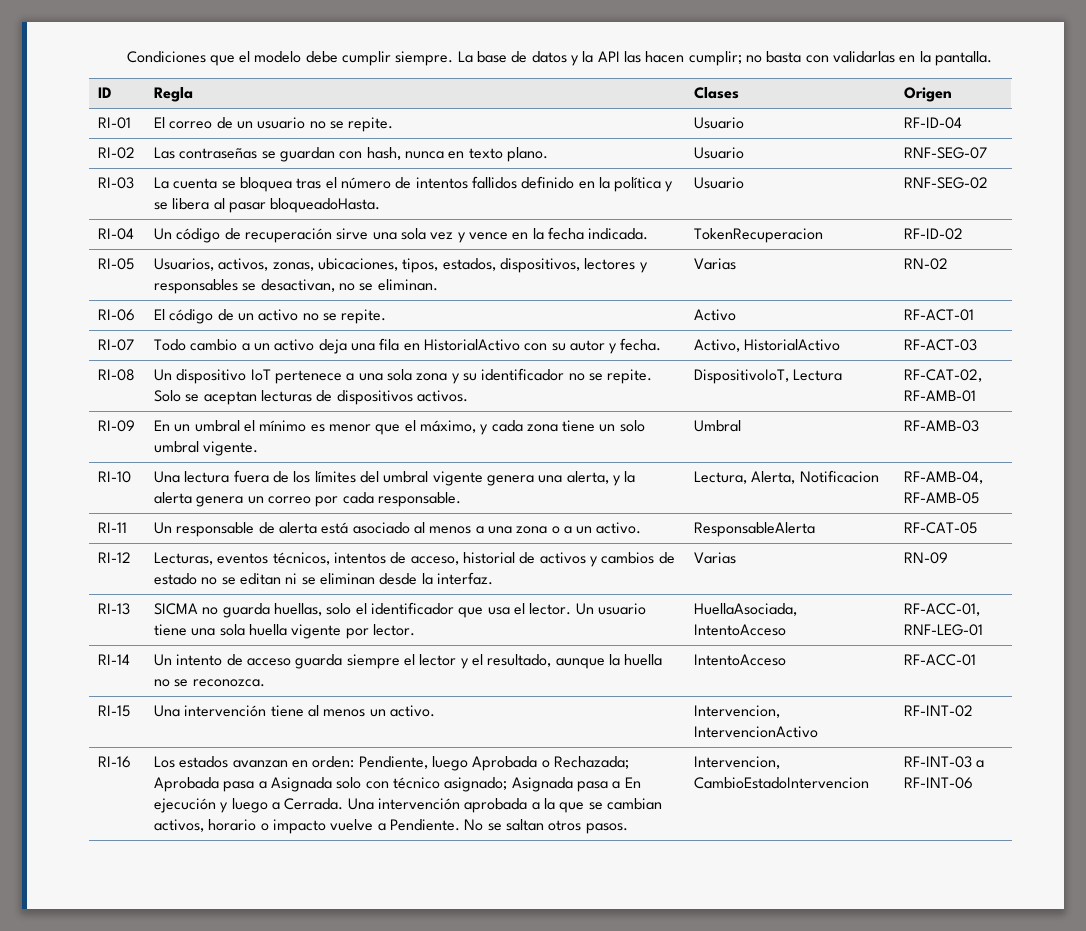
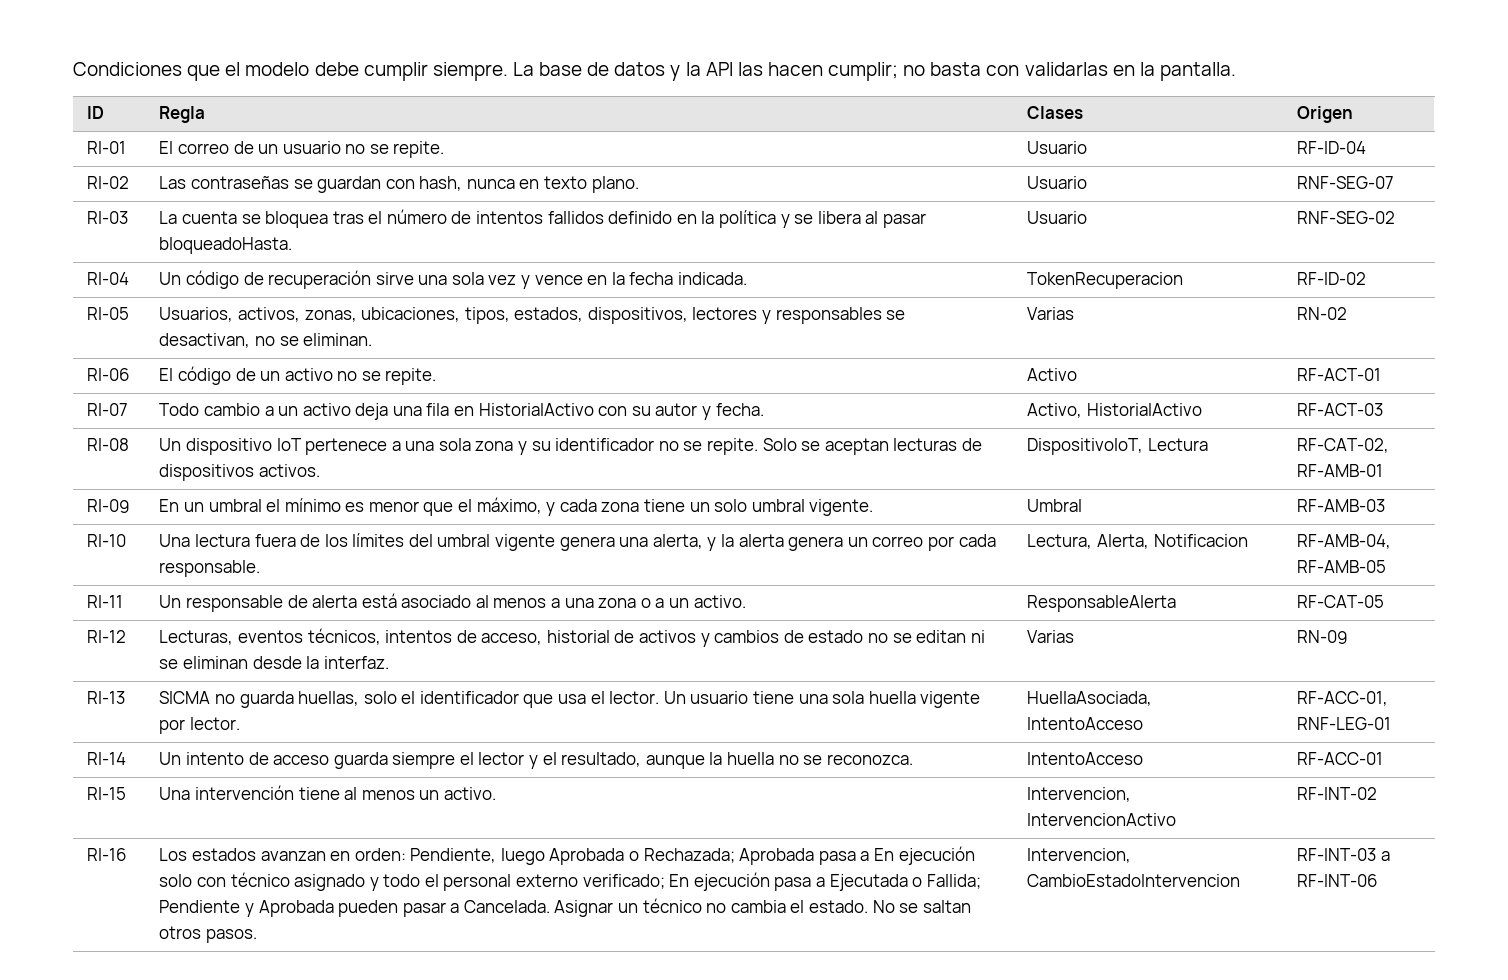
- Los estados avanzan en orden: Pendiente, luego Aprobada o Rechazada; Aprobada pasa a Asignada solo con técnico asignado; Asignada pasa a En ejecución y luego a Cerrada. Una intervención aprobada a la que se cambian activos, horario o impacto vuelve a Pendiente.
+ Los estados avanzan en orden: Pendiente, luego Aprobada o Rechazada; Aprobada pasa a En ejecución solo con técnico asignado y todo el personal externo verificado; En ejecución pasa a Ejecutada o Fallida; Pendiente y Aprobada pueden pasar a Cancelada. Asignar un técnico no cambia el estado.

